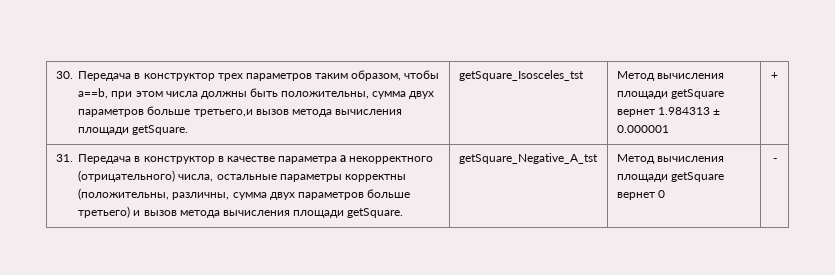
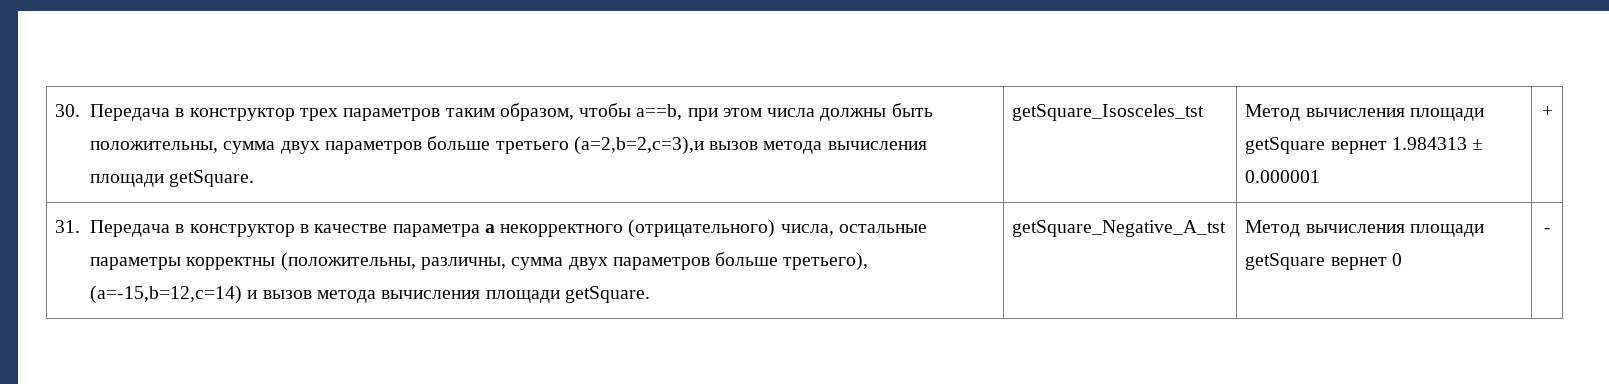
- 30. Передача в конструктор трех параметров таким образом, чтобы a==b, при этом числа должны быть положительны, сумма двух параметров больше третьего,и вызов метода вычисления площади getSquare. | getSquare_Isosceles_tst | Метод вычисления площади getSquare вернет 1.984313 ± 0.000001 | +
+ 30. Передача в конструктор трех параметров таким образом, чтобы a==b, при этом числа должны быть положительны, сумма двух параметров больше третьего (a=2,b=2,c=3),и вызов метода вычисления площади getSquare. | getSquare_Isosceles_tst | Метод вычисления площади getSquare вернет 1.984313 ± 0.000001 | +
- 31. Передача в конструктор в качестве параметра а некорректного (отрицательного) числа, остальные параметры корректны (положительны, различны, сумма двух параметров больше третьего) и вызов метода вычисления площади getSquare. | getSquare_Negative_A_tst | Метод вычисления площади getSquare вернет 0 | -
+ 31. Передача в конструктор в качестве параметра а некорректного (отрицательного) числа, остальные параметры корректны (положительны, различны, сумма двух параметров больше третьего), (a=-15,b=12,c=14) и вызов метода вычисления площади getSquare. | getSquare_Negative_A_tst | Метод вычисления площади getSquare вернет 0 | -

